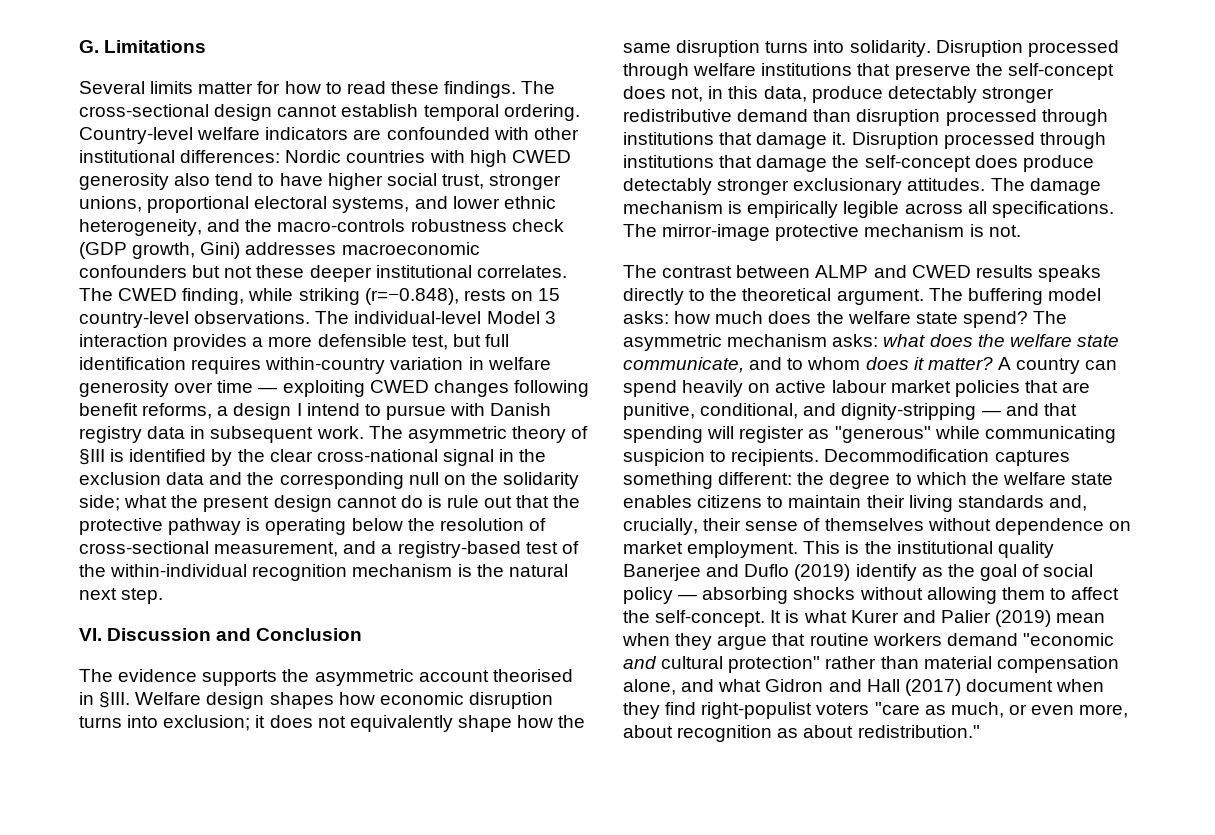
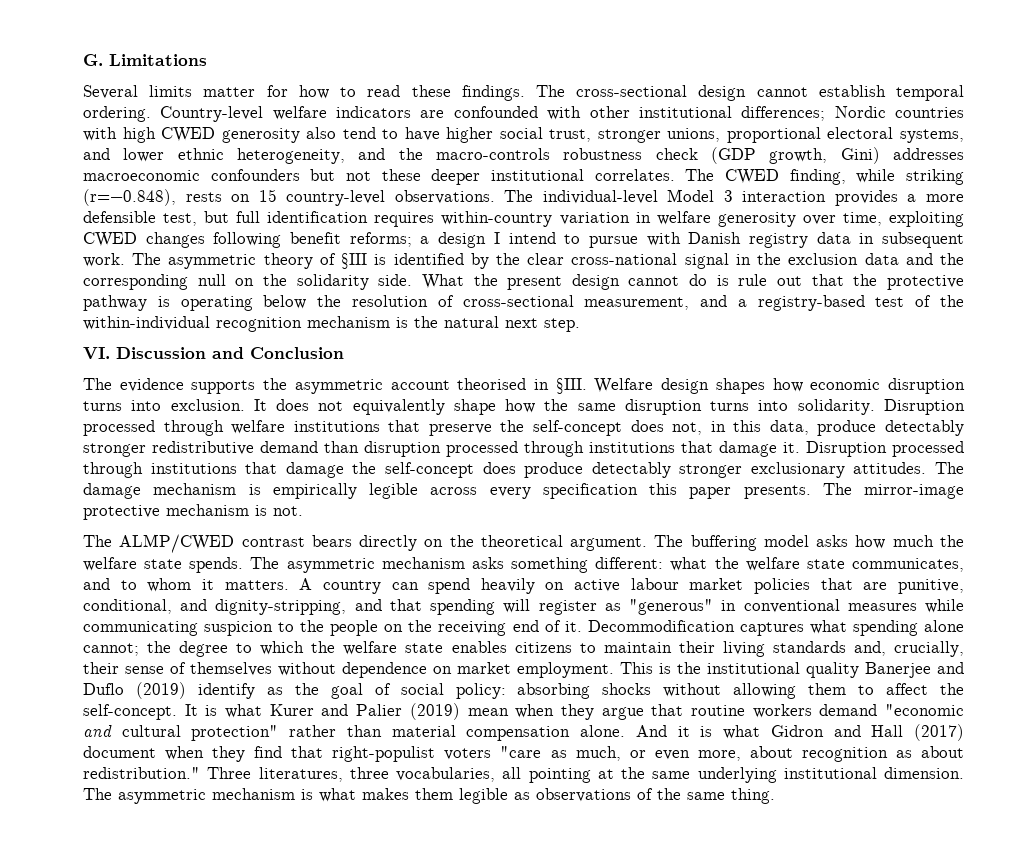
- Country-level welfare indicators are confounded with other institutional differences: Nordic countries with high CWED generosity also tend to have higher social trust, stronger unions, proportional electoral systems, and lower ethnic heterogeneity, and the macro-controls robustness check (GDP growth, Gini) addresses macroeconomic confounders but not these deeper institutional correlates.
+ Country-level welfare indicators are confounded with other institutional differences; Nordic countries with high CWED generosity also tend to have higher social trust, stronger unions, proportional electoral systems, and lower ethnic heterogeneity, and the macro-controls robustness check (GDP growth, Gini) addresses macroeconomic confounders but not these deeper institutional correlates.
- The individual-level Model 3 interaction provides a more defensible test, but full identification requires within-country variation in welfare generosity over time — exploiting CWED changes following benefit reforms, a design I intend to pursue with Danish registry data in subsequent work.
+ The individual-level Model 3 interaction provides a more defensible test, but full identification requires within-country variation in welfare generosity over time, exploiting CWED changes following benefit reforms; a design I intend to pursue with Danish registry data in subsequent work.
- The asymmetric theory of §III is identified by the clear cross-national signal in the exclusion data and the corresponding null on the solidarity side; what the present design cannot do is rule out that the protective pathway is operating below the resolution of cross-sectional measurement, and a registry-based test of the within-individual recognition mechanism is the natural next step.
+ The asymmetric theory of §III is identified by the clear cross-national signal in the exclusion data and the corresponding null on the solidarity side. What the present design cannot do is rule out that the protective pathway is operating below the resolution of cross-sectional measurement, and a registry-based test of the within-individual recognition mechanism is the natural next step.
- Welfare design shapes how economic disruption turns into exclusion; it does not equivalently shape how the same disruption turns into solidarity.
+ Welfare design shapes how economic disruption turns into exclusion. It does not equivalently shape how the same disruption turns into solidarity.
- The damage mechanism is empirically legible across all specifications.
+ The damage mechanism is empirically legible across every specification this paper presents.
- The contrast between ALMP and CWED results speaks directly to the theoretical argument.
+ The ALMP/CWED contrast bears directly on the theoretical argument.
- The buffering model asks: how much does the welfare state spend? The asymmetric mechanism asks: what does the welfare state communicate, and to whom does it matter?
+ The buffering model asks how much the welfare state spends. The asymmetric mechanism asks something different: what the welfare state communicates, and to whom it matters.
- A country can spend heavily on active labour market policies that are punitive, conditional, and dignity-stripping — and that spending will register as "generous" while communicating suspicion to recipients. Decommodification captures something different: the degree to which the welfare state enables citizens to maintain their living standards and, crucially, their sense of themselves without dependence on market employment.
+ A country can spend heavily on active labour market policies that are punitive, conditional, and dignity-stripping, and that spending will register as "generous" in conventional measures while communicating suspicion to the people on the receiving end of it. Decommodification captures what spending alone cannot; the degree to which the welfare state enables citizens to maintain their living standards and, crucially, their sense of themselves without dependence on market employment.
- This is the institutional quality Banerjee and Duflo (2019) identify as the goal of social policy — absorbing shocks without allowing them to affect the self-concept.
+ This is the institutional quality Banerjee and Duflo (2019) identify as the goal of social policy: absorbing shocks without allowing them to affect the self-concept.
- It is what Kurer and Palier (2019) mean when they argue that routine workers demand "economic and cultural protection" rather than material compensation alone, and what Gidron and Hall (2017) document when they find right-populist voters "care as much, or even more, about recognition as about redistribution."
+ It is what Kurer and Palier (2019) mean when they argue that routine workers demand "economic and cultural protection" rather than material compensation alone. And it is what Gidron and Hall (2017) document when they find that right-populist voters "care as much, or even more, about recognition as about redistribution."
+ Three literatures, three vocabularies, all pointing at the same underlying institutional dimension. The asymmetric mechanism is what makes them legible as observations of the same thing.

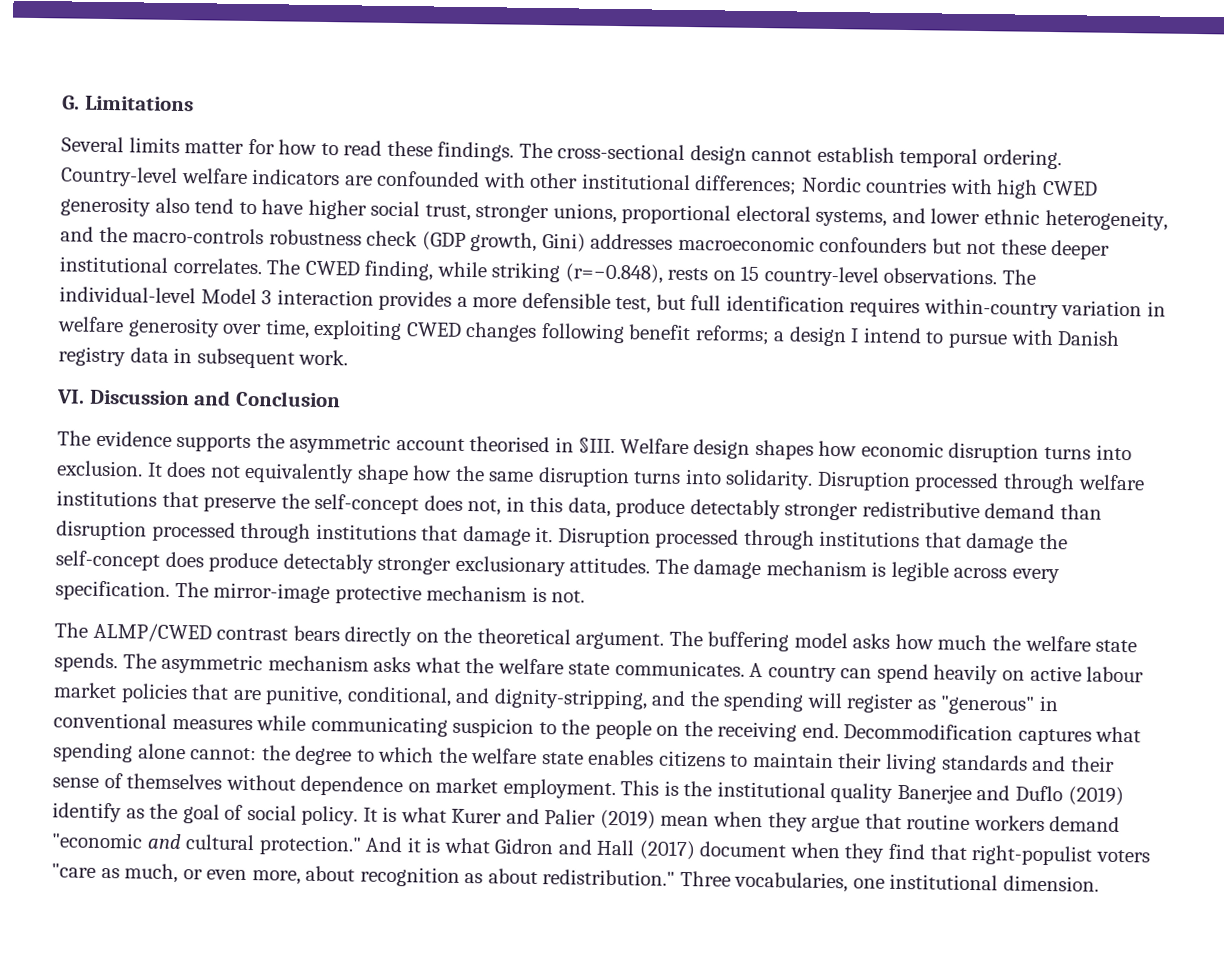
- The asymmetric theory of §III is identified by the clear cross-national signal in the exclusion data and the corresponding null on the solidarity side. What the present design cannot do is rule out that the protective pathway is operating below the resolution of cross-sectional measurement, and a registry-based test of the within-individual recognition mechanism is the natural next step.
- The damage mechanism is empirically legible across every specification this paper presents.
+ The damage mechanism is legible across every specification.
- The asymmetric mechanism asks something different: what the welfare state communicates, and to whom it matters.
+ The asymmetric mechanism asks what the welfare state communicates.
- A country can spend heavily on active labour market policies that are punitive, conditional, and dignity-stripping, and that spending will register as "generous" in conventional measures while communicating suspicion to the people on the receiving end of it.
+ A country can spend heavily on active labour market policies that are punitive, conditional, and dignity-stripping, and the spending will register as "generous" in conventional measures while communicating suspicion to the people on the receiving end.
- Decommodification captures what spending alone cannot; the degree to which the welfare state enables citizens to maintain their living standards and, crucially, their sense of themselves without dependence on market employment.
+ Decommodification captures what spending alone cannot: the degree to which the welfare state enables citizens to maintain their living standards and their sense of themselves without dependence on market employment.
- This is the institutional quality Banerjee and Duflo (2019) identify as the goal of social policy: absorbing shocks without allowing them to affect the self-concept.
+ This is the institutional quality Banerjee and Duflo (2019) identify as the goal of social policy.
- It is what Kurer and Palier (2019) mean when they argue that routine workers demand "economic and cultural protection" rather than material compensation alone.
+ It is what Kurer and Palier (2019) mean when they argue that routine workers demand "economic and cultural protection."
- Three literatures, three vocabularies, all pointing at the same underlying institutional dimension. The asymmetric mechanism is what makes them legible as observations of the same thing.
+ Three vocabularies, one institutional dimension.

